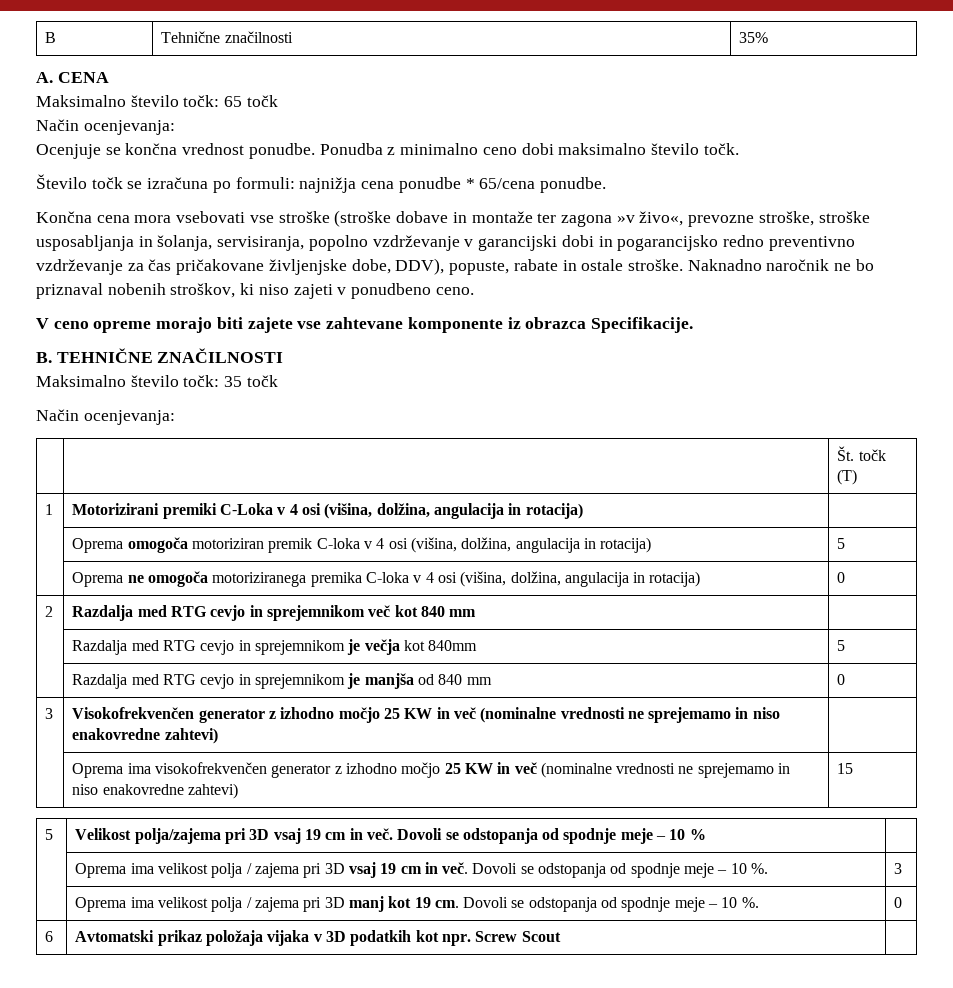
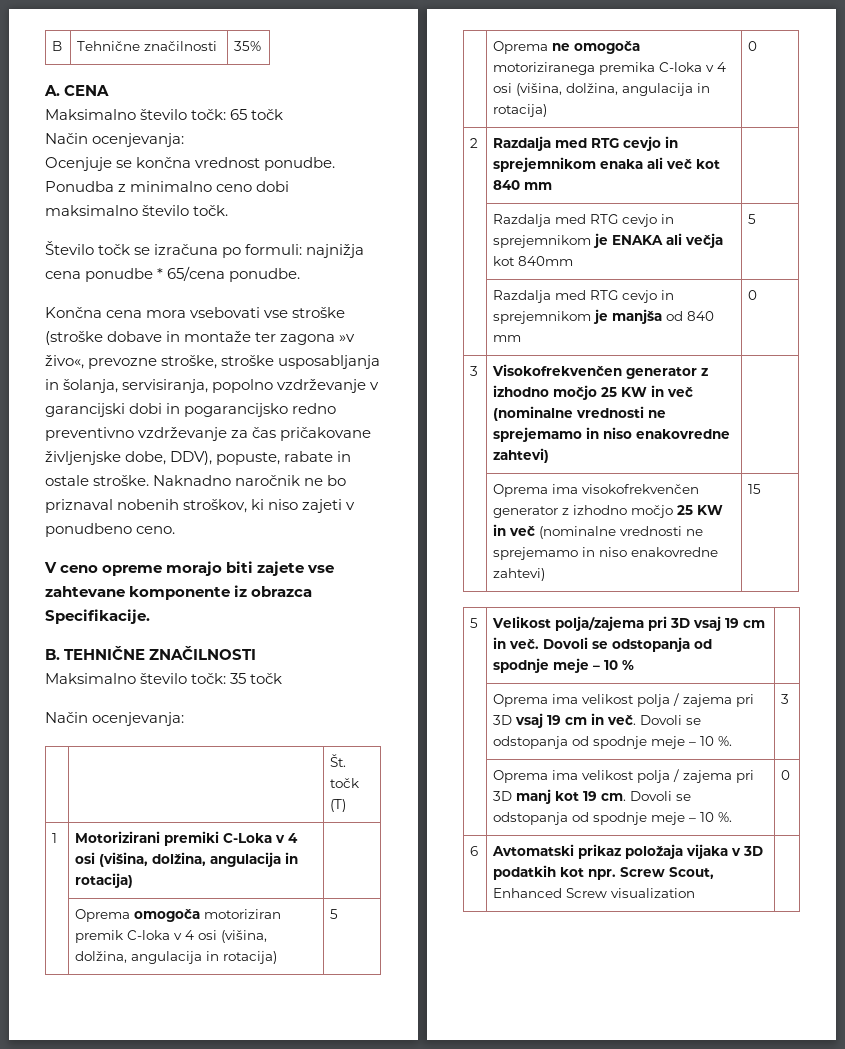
- 2 | Razdalja med RTG cevjo in sprejemnikom več kot 840 mm |
+ 2 | Razdalja med RTG cevjo in sprejemnikom enaka ali več kot 840 mm |
- | Razdalja med RTG cevjo in sprejemnikom je večja kot 840mm | 5
+ | Razdalja med RTG cevjo in sprejemnikom je ENAKA ali večja kot 840mm | 5
- 6 | Avtomatski prikaz položaja vijaka v 3D podatkih kot npr. Screw Scout |
+ 6 | Avtomatski prikaz položaja vijaka v 3D podatkih kot npr. Screw Scout, Enhanced Screw visualization |

